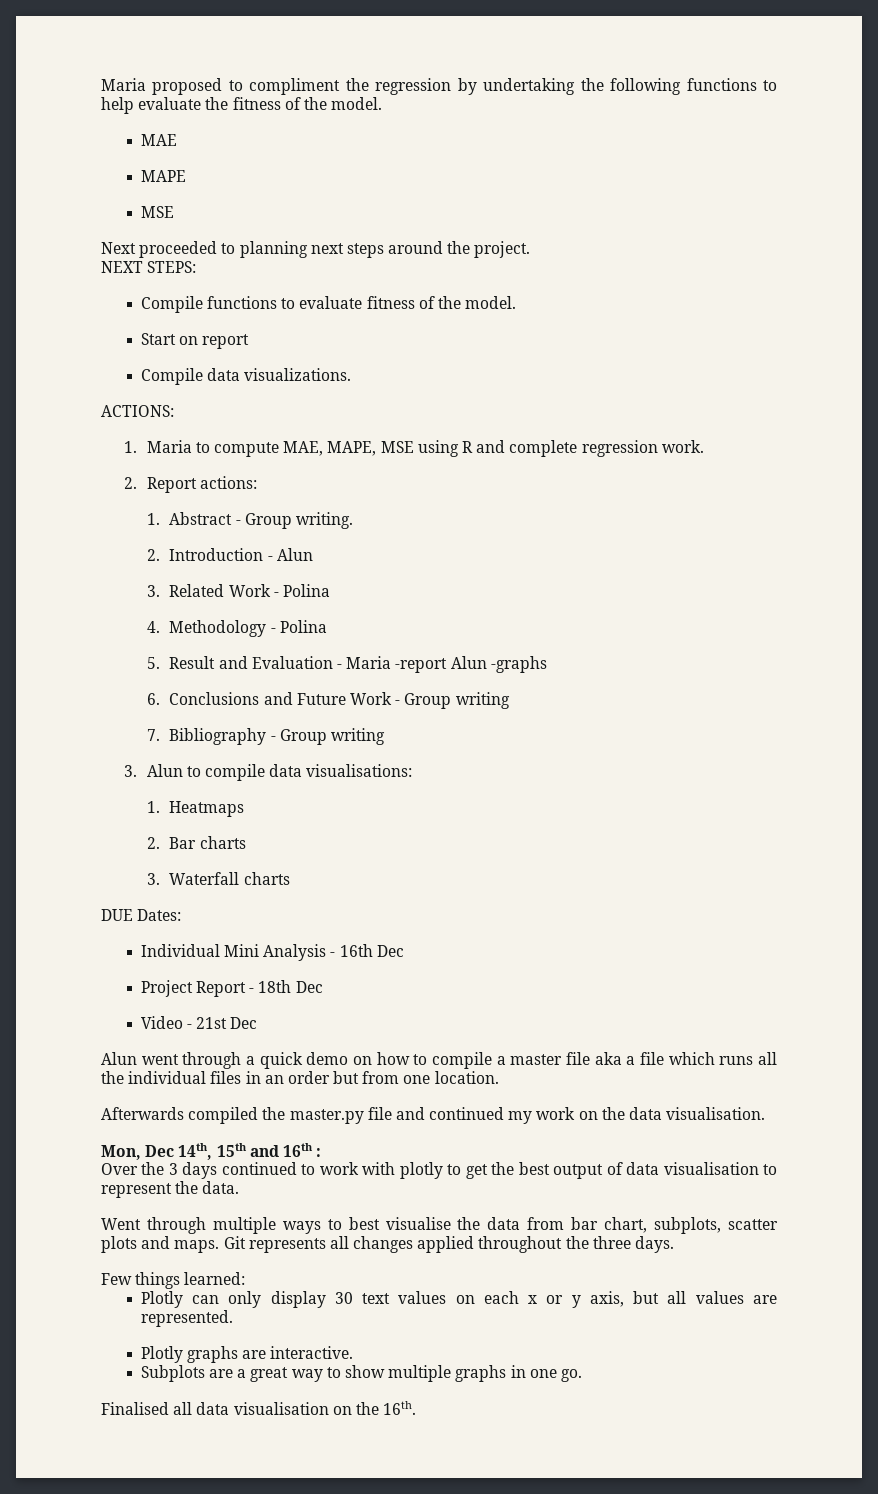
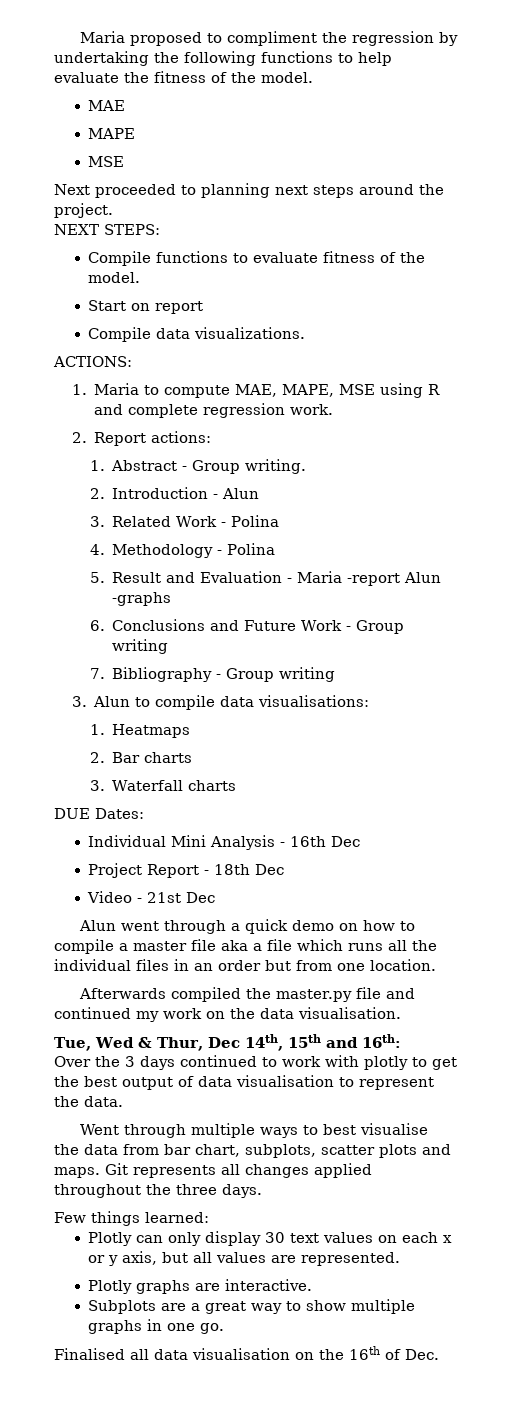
- Mon, Dec 14th, 15th and 16th :
+ Tue, Wed & Thur, Dec 14th, 15th and 16th:
- Finalised all data visualisation on the 16th.
+ Finalised all data visualisation on the 16th of Dec.

